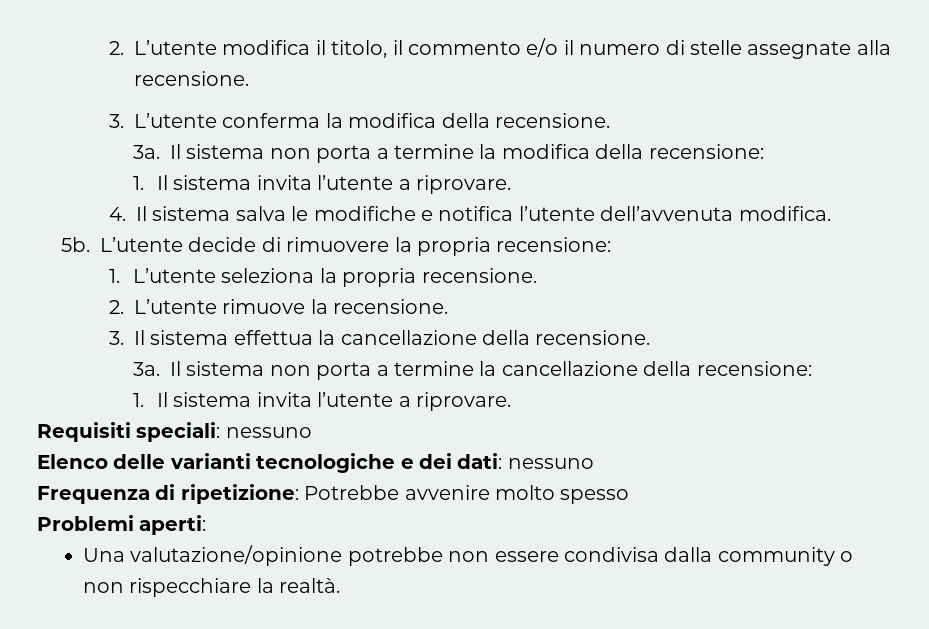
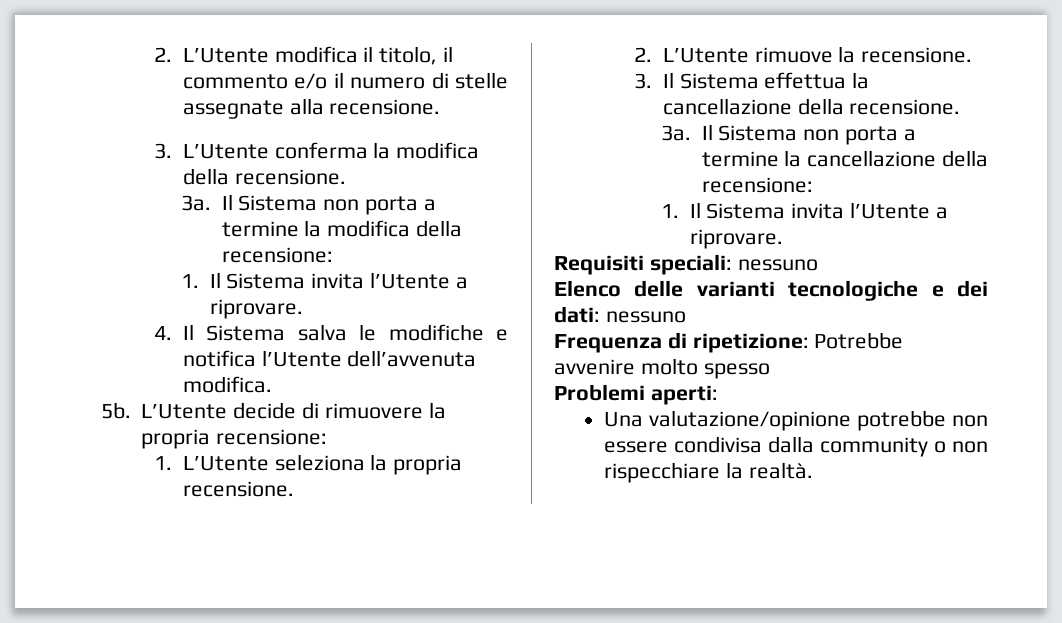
- 2. L’utente modifica il titolo, il commento e/o il numero di stelle assegnate alla recensione.
+ 2. L’Utente modifica il titolo, il commento e/o il numero di stelle assegnate alla recensione.
- 3. L’utente conferma la modifica della recensione.
+ 3. L’Utente conferma la modifica della recensione.
- Il sistema non porta a termine la modifica della recensione:
- 1. Il sistema invita l’utente a riprovare.
+ Il Sistema non porta a termine la modifica della recensione:
+ 1. Il Sistema invita l’Utente a riprovare.
- 4. Il sistema salva le modifiche e notifica l’utente dell’avvenuta modifica.
+ 4. Il Sistema salva le modifiche e notifica l’Utente dell’avvenuta modifica.
- L’utente decide di rimuovere la propria recensione:
+ L’Utente decide di rimuovere la propria recensione:
- 1. L’utente seleziona la propria recensione.
+ 1. L’Utente seleziona la propria recensione.
- 2. L’utente rimuove la recensione.
+ 2. L’Utente rimuove la recensione.
- 3. Il sistema effettua la cancellazione della recensione.
+ 3. Il Sistema effettua la cancellazione della recensione.
- Il sistema non porta a termine la cancellazione della recensione:
- 1. Il sistema invita l’utente a riprovare.
+ Il Sistema non porta a termine la cancellazione della recensione:
+ 1. Il Sistema invita l’Utente a riprovare.

